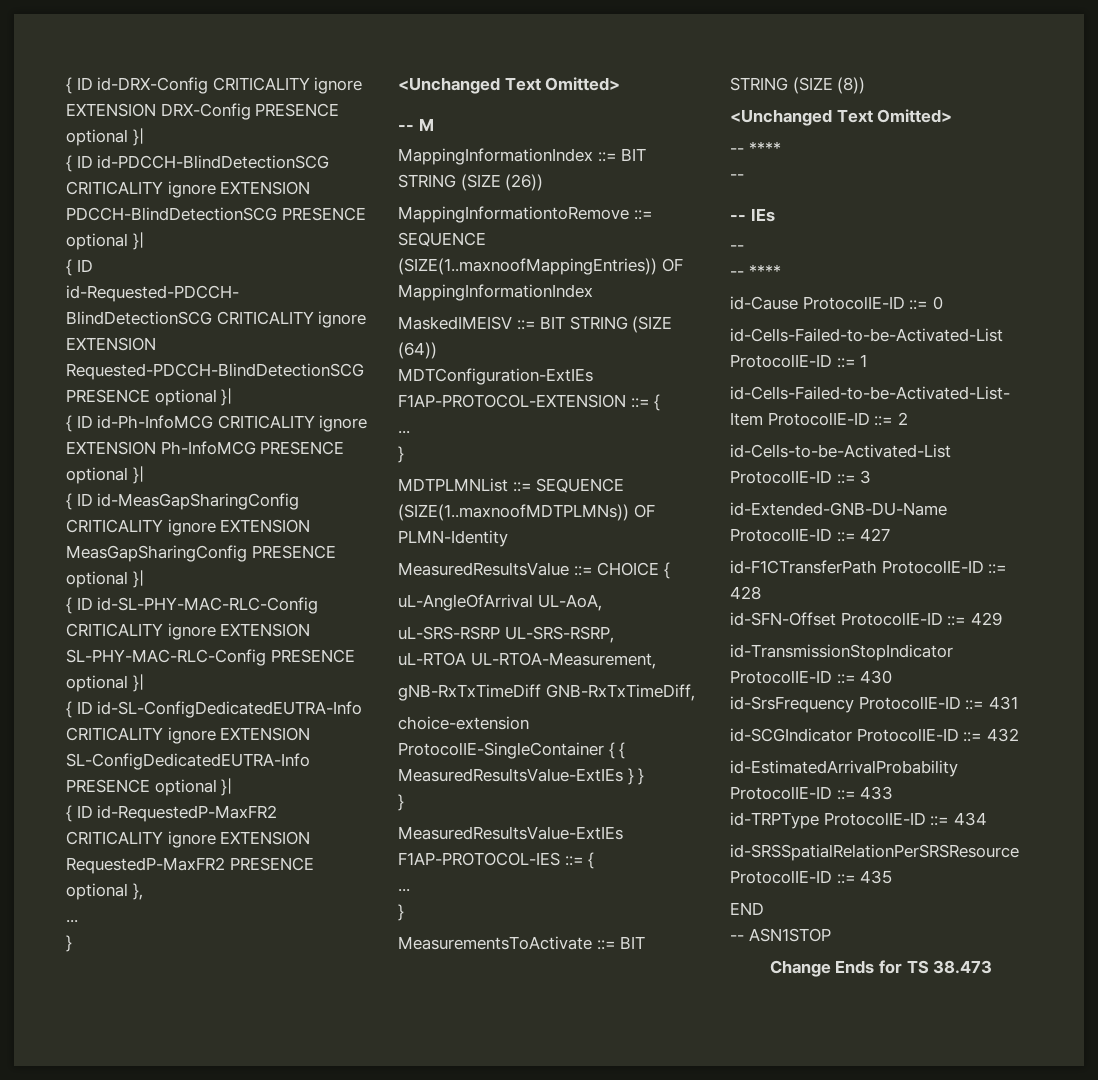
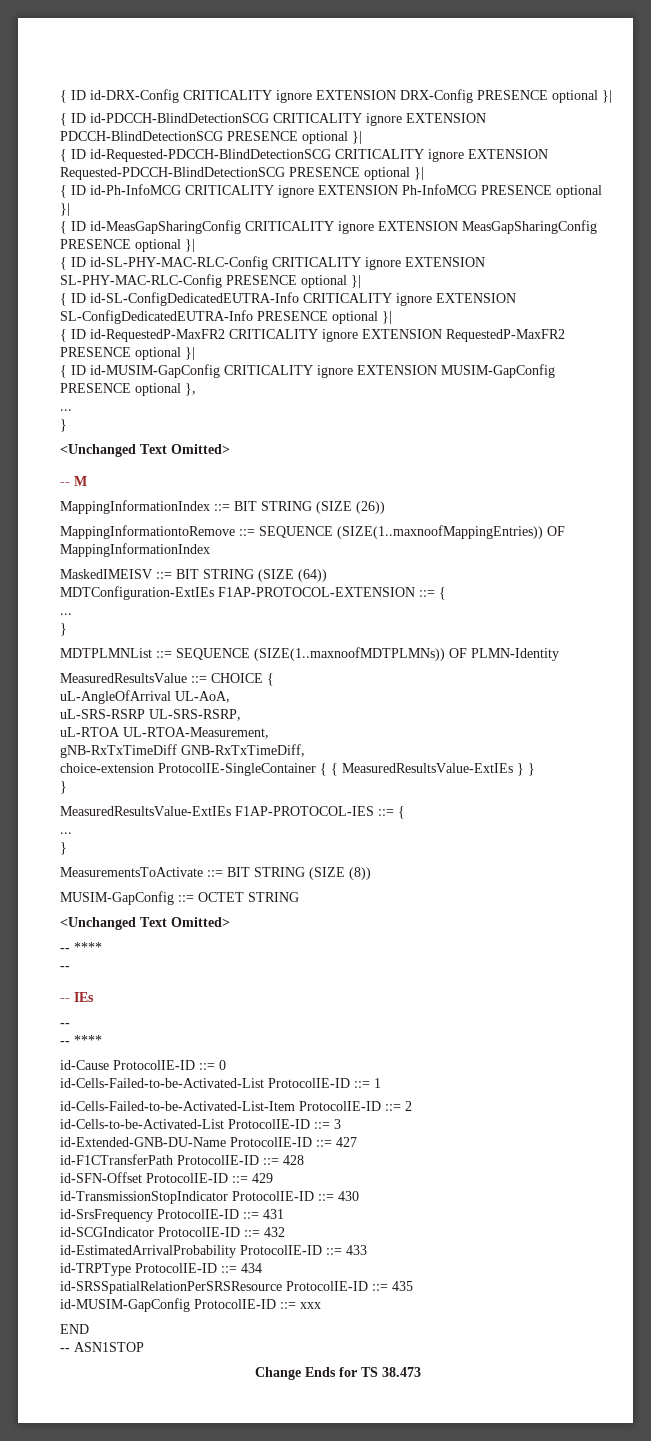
- { ID id-RequestedP-MaxFR2 CRITICALITY ignore EXTENSION RequestedP-MaxFR2 PRESENCE optional },
+ { ID id-RequestedP-MaxFR2 CRITICALITY ignore EXTENSION RequestedP-MaxFR2 PRESENCE optional }|
+ { ID id-MUSIM-GapConfig CRITICALITY ignore EXTENSION MUSIM-GapConfig PRESENCE optional },
+ MUSIM-GapConfig ::= OCTET STRING
+ id-MUSIM-GapConfig ProtocolIE-ID ::= xxx

